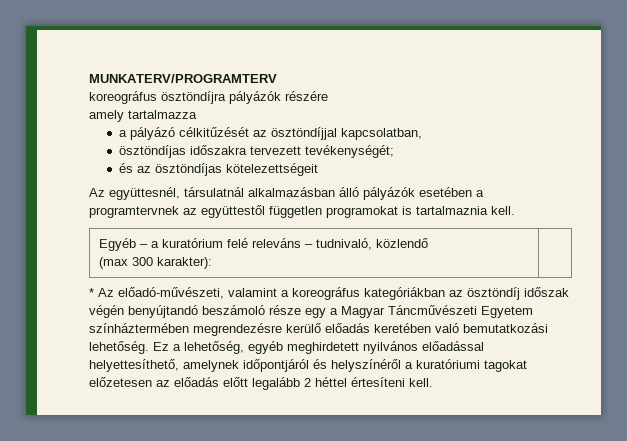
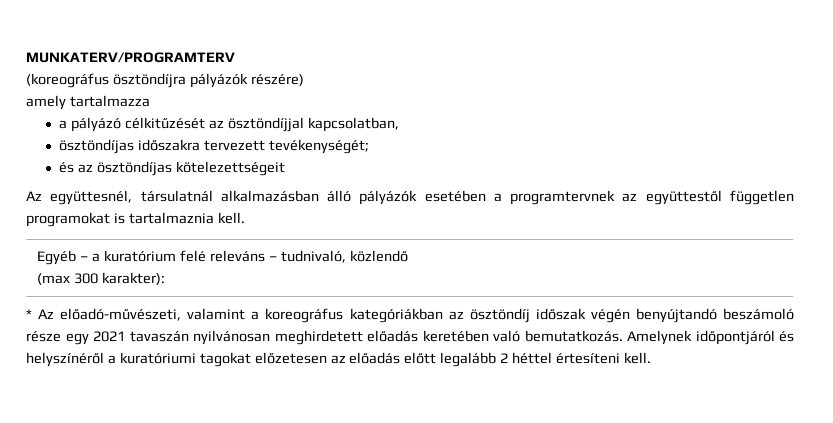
- koreográfus ösztöndíjra pályázók részére
+ (koreográfus ösztöndíjra pályázók részére)
- * Az előadó-művészeti, valamint a koreográfus kategóriákban az ösztöndíj időszak végén benyújtandó beszámoló része egy a Magyar Táncművészeti Egyetem színháztermében megrendezésre kerülő előadás keretében való bemutatkozási lehetőség. Ez a lehetőség, egyéb meghirdetett nyilvános előadással helyettesíthető, amelynek időpontjáról és helyszínéről a kuratóriumi tagokat előzetesen az előadás előtt legalább 2 héttel értesíteni kell.
+ * Az előadó-művészeti, valamint a koreográfus kategóriákban az ösztöndíj időszak végén benyújtandó beszámoló része egy 2021 tavaszán nyilvánosan meghirdetett előadás keretében való bemutatkozás. Amelynek időpontjáról és helyszínéről a kuratóriumi tagokat előzetesen az előadás előtt legalább 2 héttel értesíteni kell.

